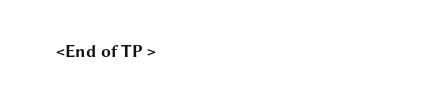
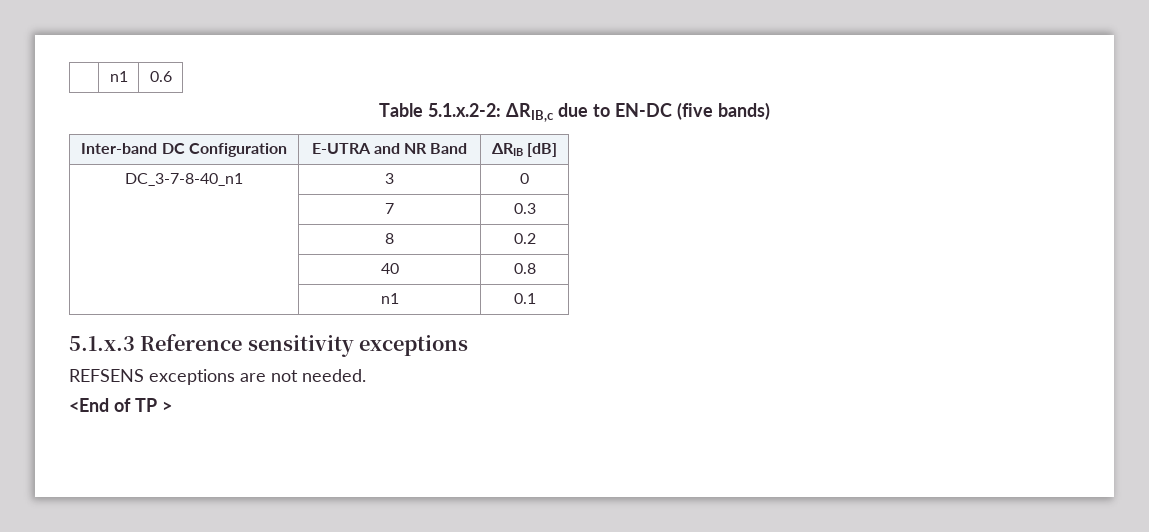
+ | n1 | 0.6
+ Table 5.1.x.2-2: ΔRIB,c due to EN-DC (five bands)
+ Inter-band DC Configuration | E-UTRA and NR Band | ΔRIB [dB]
+ DC_3-7-8-40_n1 | 3 | 0
+ | 7 | 0.3
+ | 8 | 0.2
+ | 40 | 0.8
+ | n1 | 0.1
+ 5.1.x.3 Reference sensitivity exceptions
+ REFSENS exceptions are not needed.

